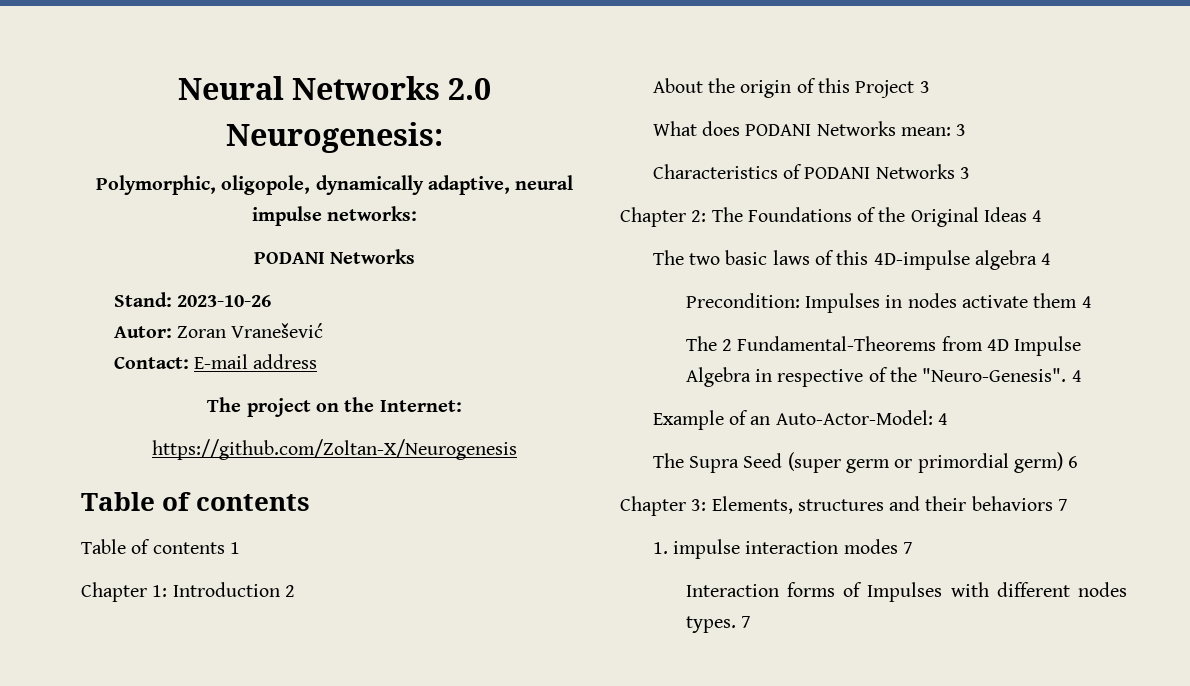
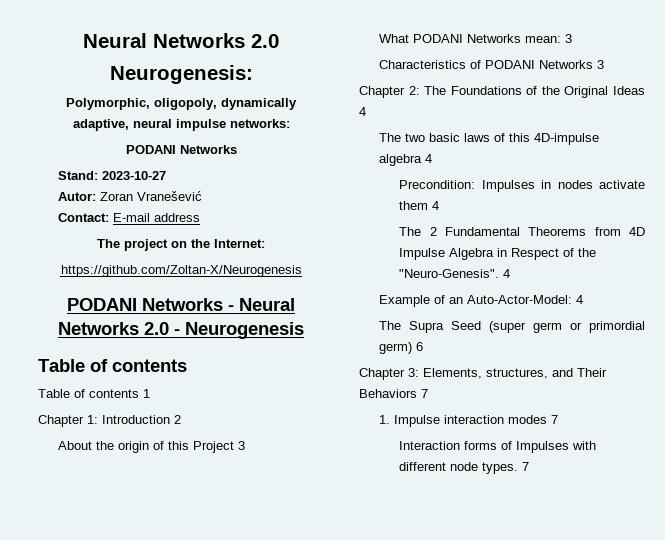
- Polymorphic, oligopole, dynamically adaptive, neural impulse networks:
+ Polymorphic, oligopoly, dynamically adaptive, neural impulse networks:
- Stand: 2023-10-26
+ Stand: 2023-10-27
+ PODANI Networks - Neural Networks 2.0 - Neurogenesis
- What does PODANI Networks mean: 3
+ What PODANI Networks mean: 3
- The 2 Fundamental-Theorems from 4D Impulse Algebra in respective of the "Neuro-Genesis".
+ The 2 Fundamental Theorems from 4D Impulse Algebra in Respect of the "Neuro-Genesis".
- Chapter 3: Elements, structures and their behaviors 7
+ Chapter 3: Elements, structures, and Their Behaviors 7
- 1. impulse interaction modes 7
+ 1. Impulse interaction modes 7
- Interaction forms of Impulses with different nodes types.
+ Interaction forms of Impulses with different node types.

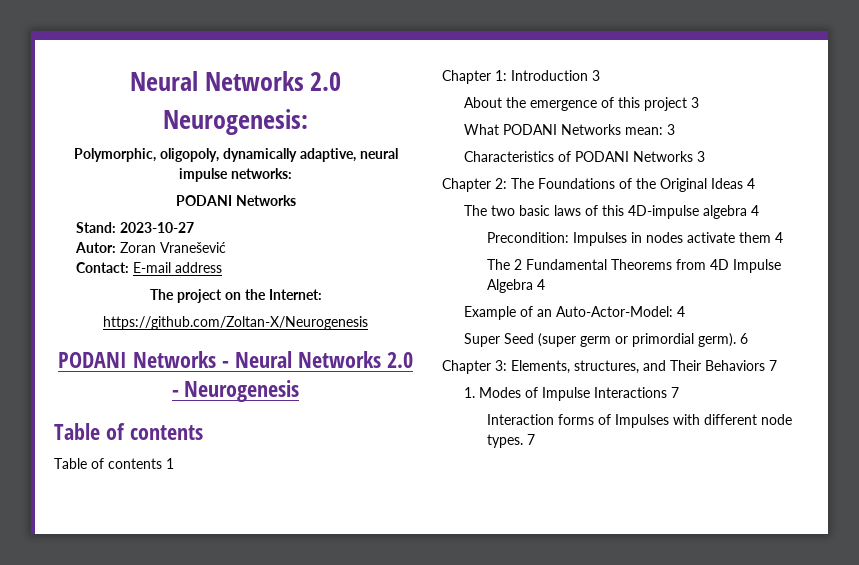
- Chapter 1: Introduction 2
+ Chapter 1: Introduction 3
- About the origin of this Project 3
+ About the emergence of this project 3
- The 2 Fundamental Theorems from 4D Impulse Algebra in Respect of the "Neuro-Genesis". 4
+ The 2 Fundamental Theorems from 4D Impulse Algebra 4
- The Supra Seed (super germ or primordial germ) 6
+ Super Seed (super germ or primordial germ). 6
- 1. Impulse interaction modes 7
+ 1. Modes of Impulse Interactions 7

